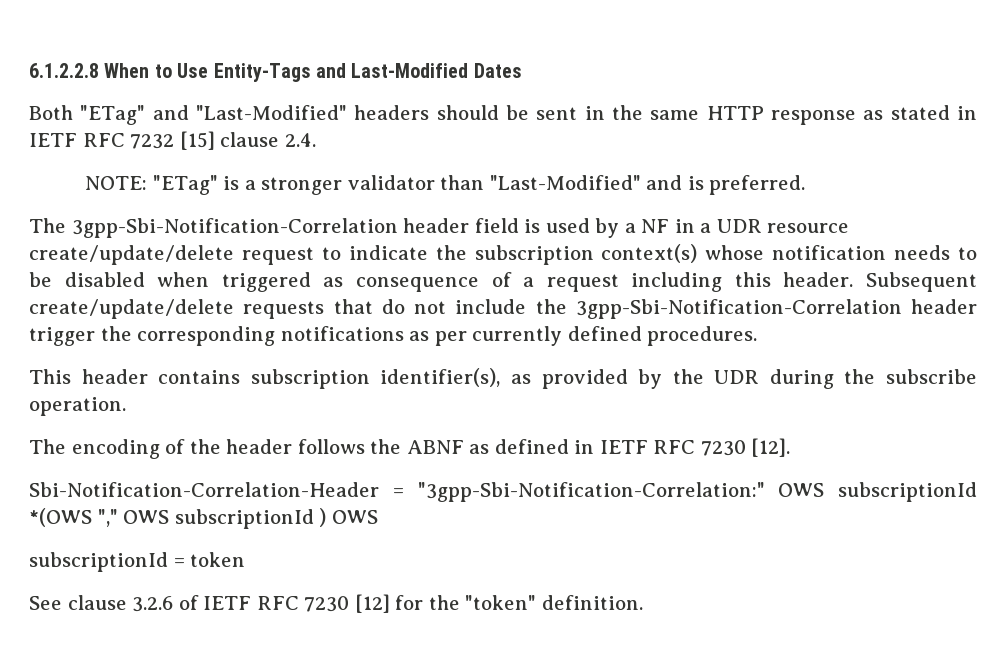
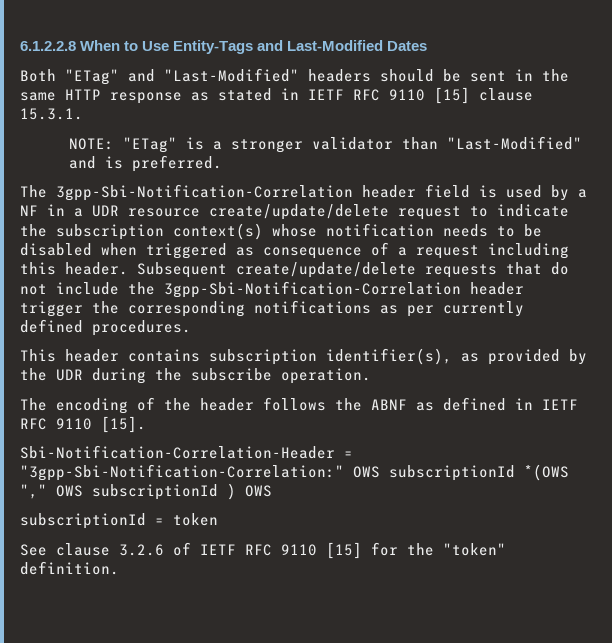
- Both "ETag" and "Last-Modified" headers should be sent in the same HTTP response as stated in IETF RFC 7232 [15] clause 2.4.
+ Both "ETag" and "Last-Modified" headers should be sent in the same HTTP response as stated in IETF RFC 9110 [15] clause 15.3.1.
- The encoding of the header follows the ABNF as defined in IETF RFC 7230 [12].
+ The encoding of the header follows the ABNF as defined in IETF RFC 9110 [15].
- See clause 3.2.6 of IETF RFC 7230 [12] for the "token" definition.
+ See clause 3.2.6 of IETF RFC 9110 [15] for the "token" definition.

